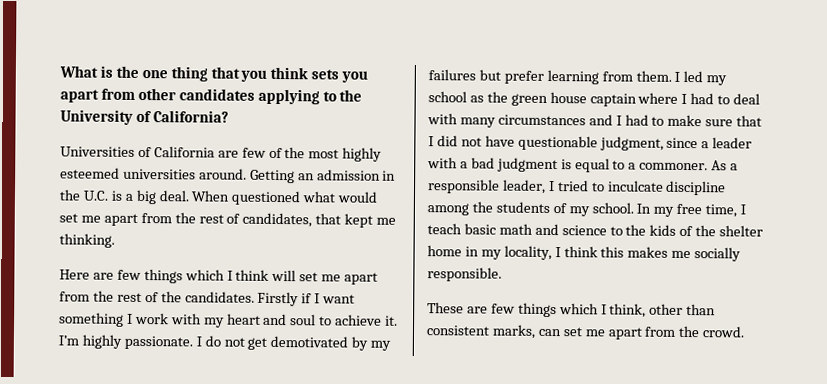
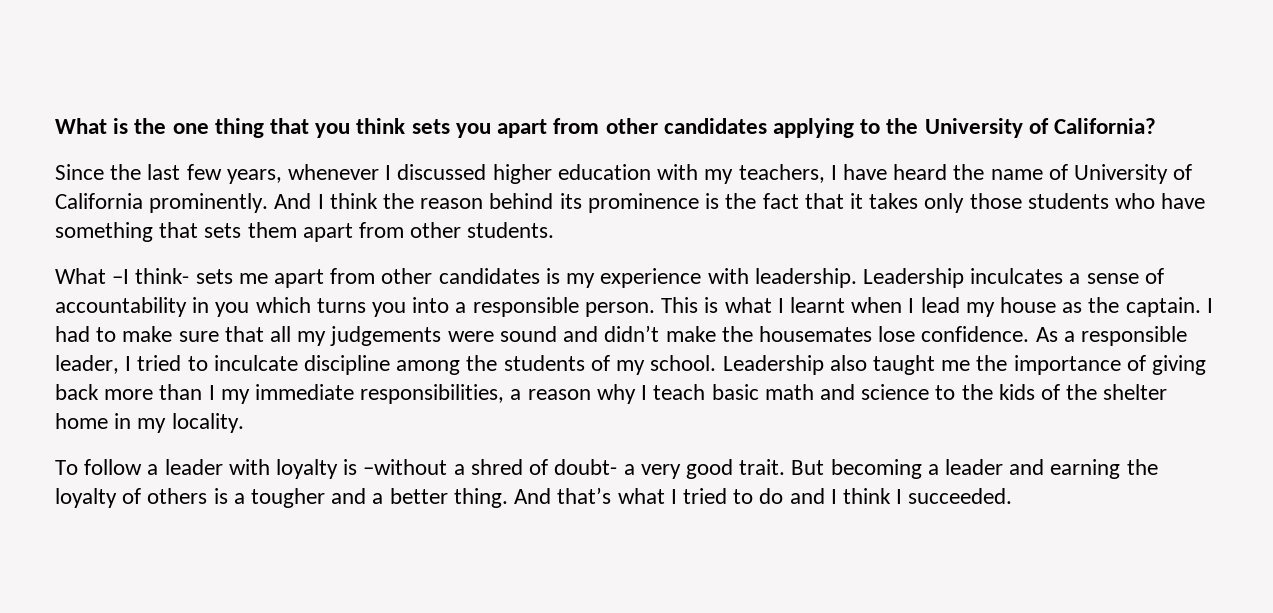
- Universities of California are few of the most highly esteemed universities around. Getting an admission in the U.C. is a big deal. When questioned what would set me apart from the rest of candidates, that kept me thinking.
- Here are few things which I think will set me apart from the rest of the candidates. Firstly if I want something I work with my heart and soul to achieve it. I’m highly passionate. I do not get demotivated by my failures but prefer learning from them. I led my school as the green house captain where I had to deal with many circumstances and I had to make sure that I did not have questionable judgment, since a leader with a bad judgment is equal to a commoner.
+ Since the last few years, whenever I discussed higher education with my teachers, I have heard the name of University of California prominently. And I think the reason behind its prominence is the fact that it takes only those students who have something that sets them apart from other students.
+ What –I think- sets me apart from other candidates is my experience with leadership. Leadership inculcates a sense of accountability in you which turns you into a responsible person. This is what I learnt when I lead my house as the captain. I had to make sure that all my judgements were sound and didn’t make the housemates lose confidence.
- In my free time, I teach basic math and science to the kids of the shelter home in my locality, I think this makes me socially responsible.
- These are few things which I think, other than consistent marks, can set me apart from the crowd.
+ Leadership also taught me the importance of giving back more than I my immediate responsibilities, a reason why I teach basic math and science to the kids of the shelter home in my locality.
+ To follow a leader with loyalty is –without a shred of doubt- a very good trait. But becoming a leader and earning the loyalty of others is a tougher and a better thing. And that’s what I tried to do and I think I succeeded.

